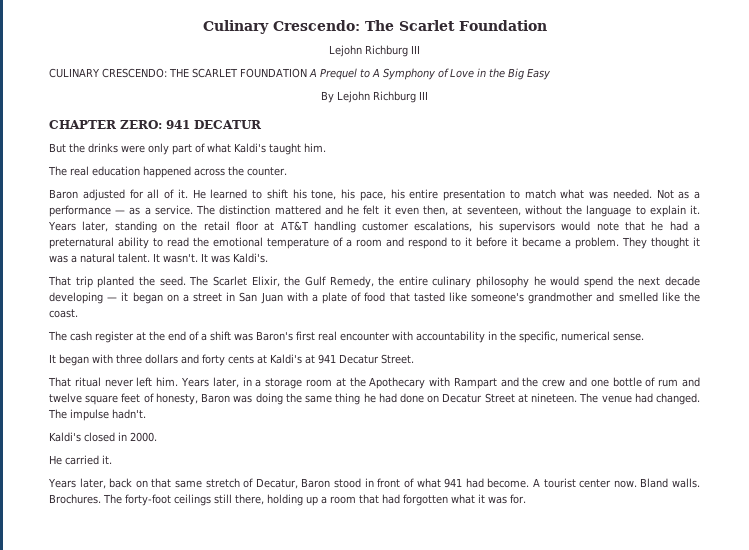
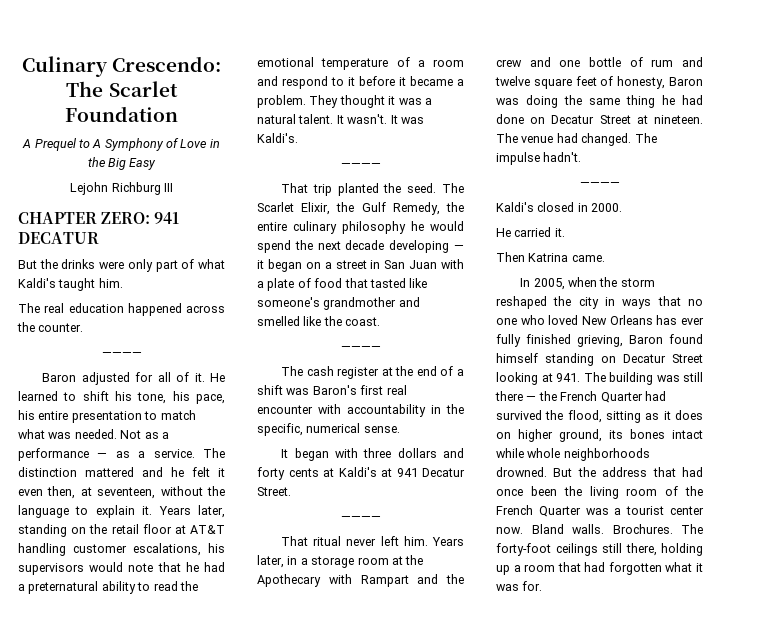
  Culinary Crescendo: The Scarlet Foundation
- Lejohn Richburg III
- CULINARY CRESCENDO: THE SCARLET FOUNDATION A Prequel to A Symphony of Love in the Big Easy
+ A Prequel to A Symphony of Love in the Big Easy
- By Lejohn Richburg III
+ Lejohn Richburg III
  The real education happened across the counter.
+ ————
  It was Kaldi's.
+ ————
  The Scarlet Elixir, the Gulf Remedy, the entire culinary philosophy he would spend the next decade developing — it began on a street in San Juan with a plate of food that tasted like someone's grandmother and smelled like the coast.
+ ————
  It began with three dollars and forty cents at Kaldi's at 941 Decatur Street.
+ ————
  The impulse hadn't.
+ ————
- Years later, back on that same stretch of Decatur, Baron stood in front of what 941 had become. A tourist center now.
+ Then Katrina came.
+ In 2005, when the storm reshaped the city in ways that no one who loved New Orleans has ever fully finished grieving, Baron found himself standing on Decatur Street looking at 941. The building was still there — the French Quarter had survived the flood, sitting as it does on higher ground, its bones intact while whole neighborhoods drowned. But the address that had once been the living room of the French Quarter was a tourist center now.

